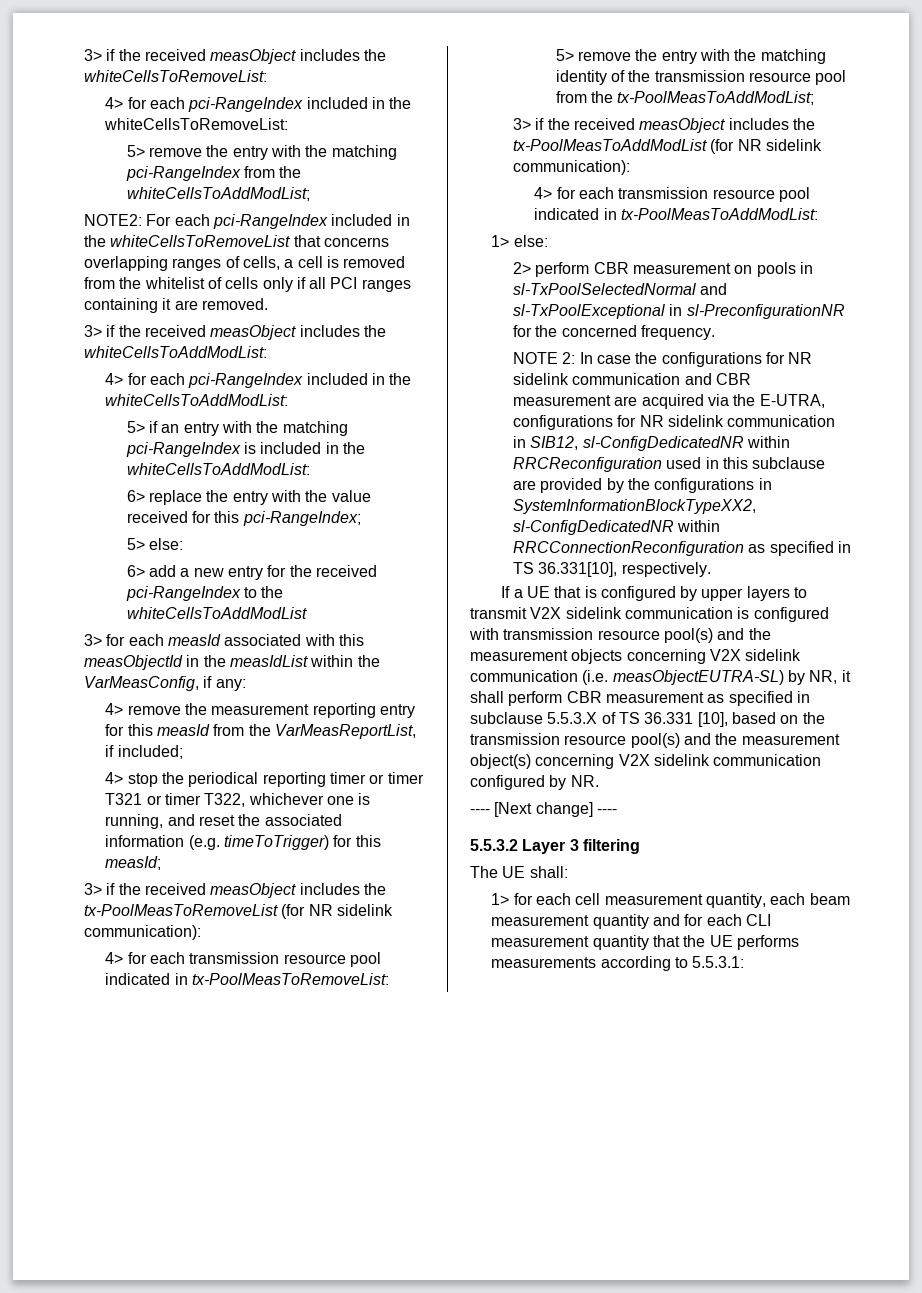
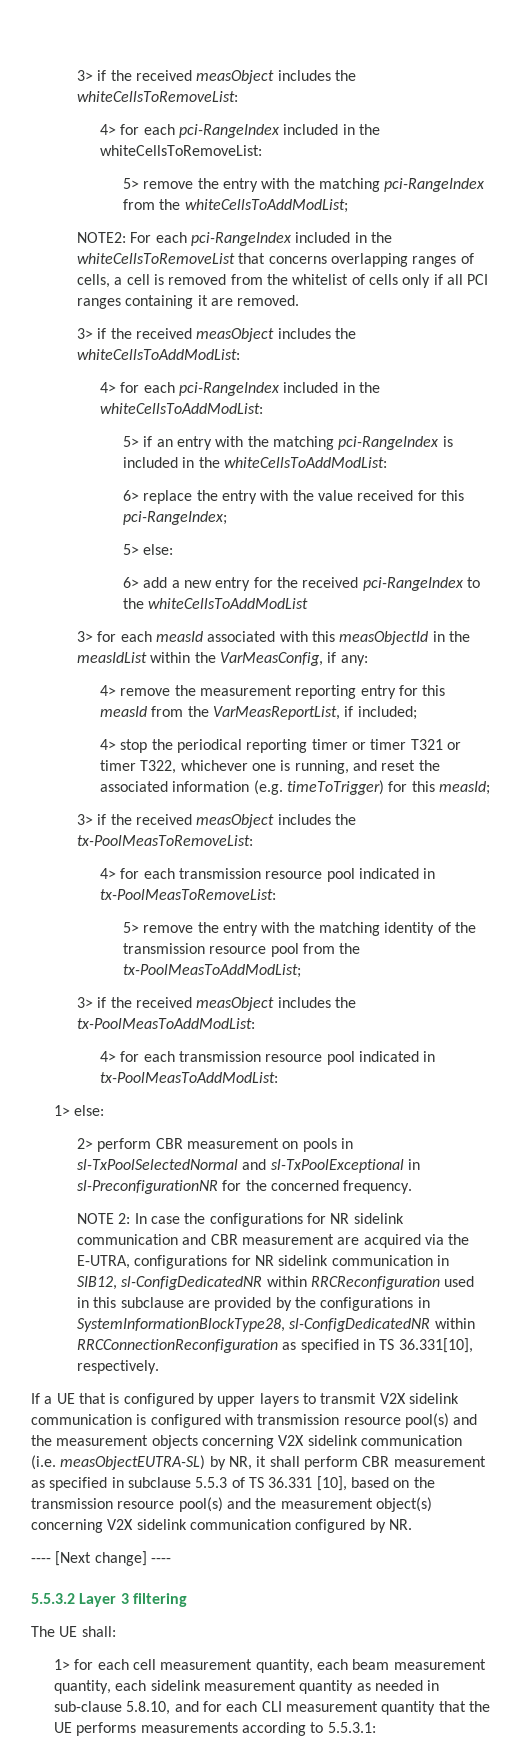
- 3> if the received measObject includes the tx-PoolMeasToRemoveList (for NR sidelink communication):
+ 3> if the received measObject includes the tx-PoolMeasToRemoveList:
- 3> if the received measObject includes the tx-PoolMeasToAddModList (for NR sidelink communication):
+ 3> if the received measObject includes the tx-PoolMeasToAddModList:
- NOTE 2: In case the configurations for NR sidelink communication and CBR measurement are acquired via the E-UTRA, configurations for NR sidelink communication in SIB12, sl-ConfigDedicatedNR within RRCReconfiguration used in this subclause are provided by the configurations in SystemInformationBlockTypeXX2, sl-ConfigDedicatedNR within RRCConnectionReconfiguration as specified in TS 36.331[10], respectively.
+ NOTE 2: In case the configurations for NR sidelink communication and CBR measurement are acquired via the E-UTRA, configurations for NR sidelink communication in SIB12, sl-ConfigDedicatedNR within RRCReconfiguration used in this subclause are provided by the configurations in SystemInformationBlockType28, sl-ConfigDedicatedNR within RRCConnectionReconfiguration as specified in TS 36.331[10], respectively.
- If a UE that is configured by upper layers to transmit V2X sidelink communication is configured with transmission resource pool(s) and the measurement objects concerning V2X sidelink communication (i.e. measObjectEUTRA-SL) by NR, it shall perform CBR measurement as specified in subclause 5.5.3.X of TS 36.331 [10], based on the transmission resource pool(s) and the measurement object(s) concerning V2X sidelink communication configured by NR.
+ If a UE that is configured by upper layers to transmit V2X sidelink communication is configured with transmission resource pool(s) and the measurement objects concerning V2X sidelink communication (i.e. measObjectEUTRA-SL) by NR, it shall perform CBR measurement as specified in subclause 5.5.3 of TS 36.331 [10], based on the transmission resource pool(s) and the measurement object(s) concerning V2X sidelink communication configured by NR.
- 1> for each cell measurement quantity, each beam measurement quantity and for each CLI measurement quantity that the UE performs measurements according to 5.5.3.1:
+ 1> for each cell measurement quantity, each beam measurement quantity, each sidelink measurement quantity as needed in sub-clause 5.8.10, and for each CLI measurement quantity that the UE performs measurements according to 5.5.3.1:

